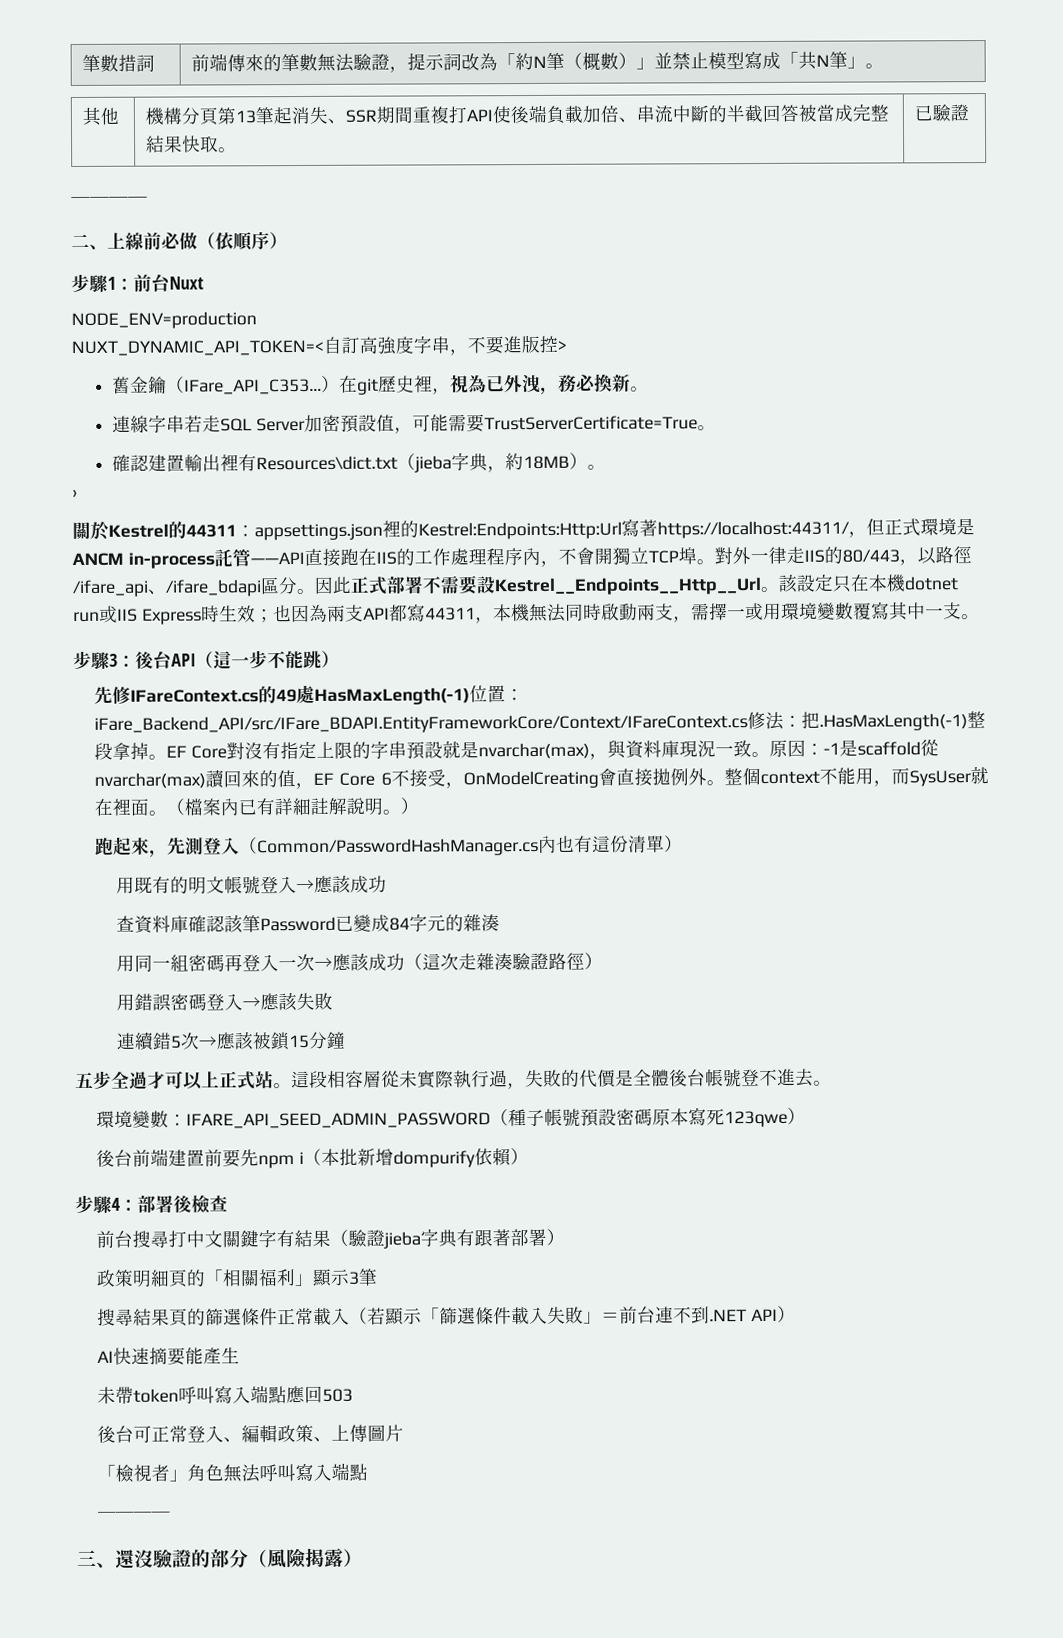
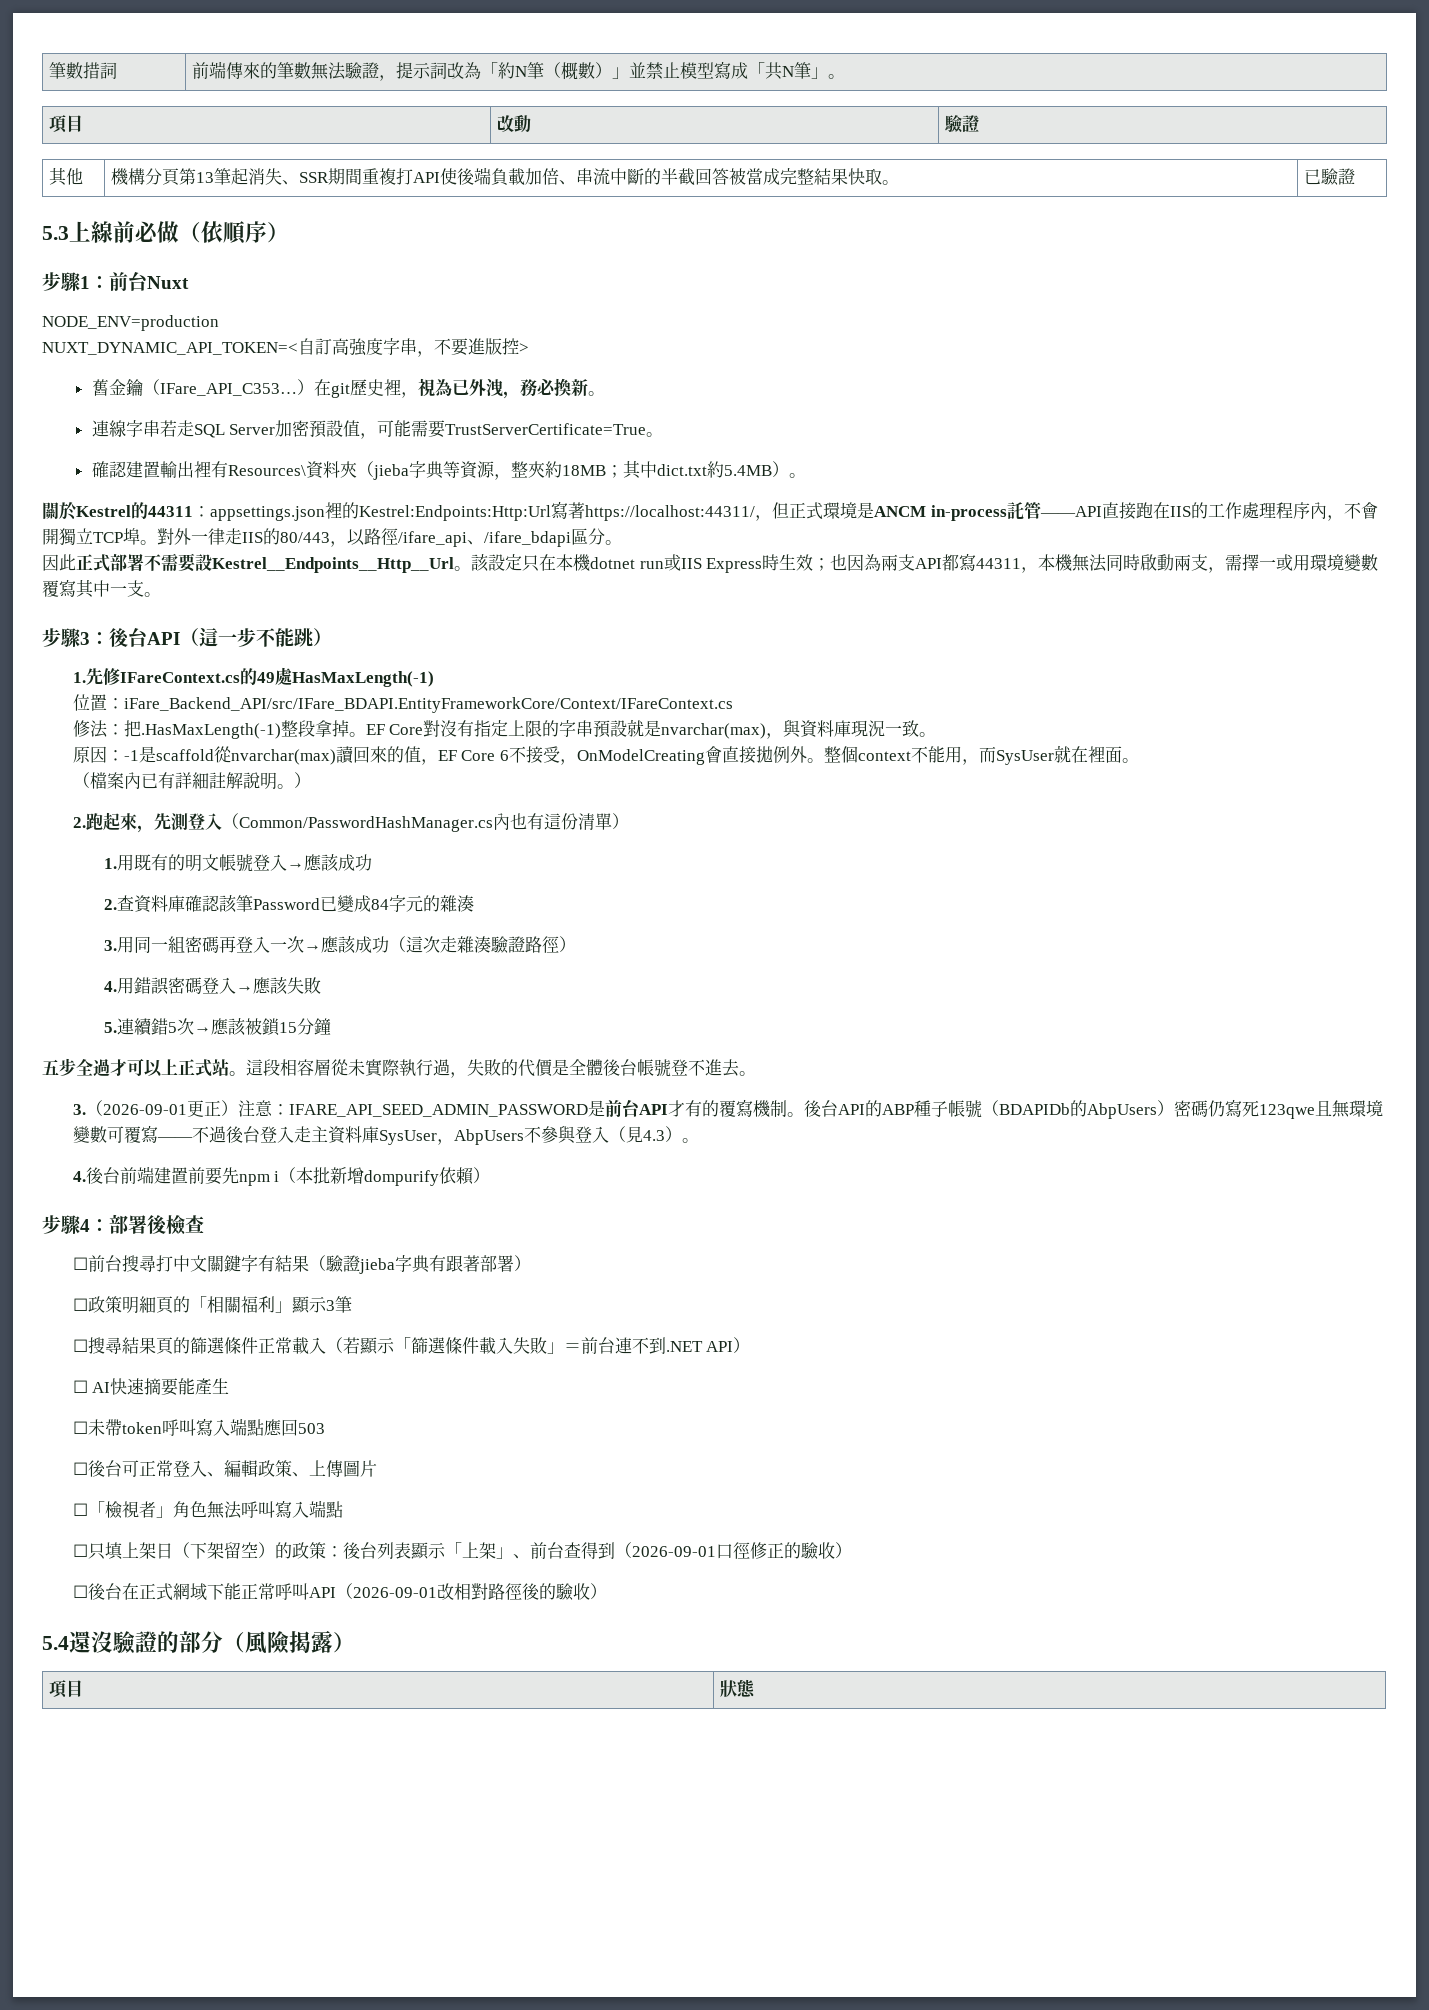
+ 項目 | 改動 | 驗證
  其他 | 機構分頁第13筆起消失、SSR期間重複打API使後端負載加倍、串流中斷的半截回答被當成完整結果快取。 | 已驗證
- ────
- 二、上線前必做（依順序）
+ 5.3上線前必做（依順序）
- 確認建置輸出裡有Resources\dict.txt（jieba字典，約18MB）。
- ›
+ 確認建置輸出裡有Resources\資料夾（jieba字典等資源，整夾約18MB；其中dict.txt約5.4MB）。
- 對外一律走IIS的80/443，以路徑/ifare_api、/ifare_bdapi區分。因此正式部署不需要設Kestrel__Endpoints__Http__Url。
+ 對外一律走IIS的80/443，以路徑/ifare_api、/ifare_bdapi區分。
+ 因此正式部署不需要設Kestrel__Endpoints__Http__Url。
- 先修IFareContext.cs的49處HasMaxLength(-1)位置：iFare_Backend_API/src/IFare_BDAPI.EntityFrameworkCore/Context/IFareContext.cs修法：把.HasMaxLength(-1)整段拿掉。
+ 1.先修IFareContext.cs的49處HasMaxLength(-1)
+ 位置：iFare_Backend_API/src/IFare_BDAPI.EntityFrameworkCore/Context/IFareContext.cs
+ 修法：把.HasMaxLength(-1)整段拿掉。
- EF Core對沒有指定上限的字串預設就是nvarchar(max)，與資料庫現況一致。原因：-1是scaffold從nvarchar(max)讀回來的值，EF Core 6不接受，OnModelCreating會直接拋例外。
+ EF Core對沒有指定上限的字串預設就是nvarchar(max)，與資料庫現況一致。
+ 原因：-1是scaffold從nvarchar(max)讀回來的值，EF Core 6不接受，OnModelCreating會直接拋例外。
- 整個context不能用，而SysUser就在裡面。（檔案內已有詳細註解說明。）
+ 整個context不能用，而SysUser就在裡面。
+ （檔案內已有詳細註解說明。）
- 跑起來，先測登入（Common/PasswordHashManager.cs內也有這份清單）
+ 2.跑起來，先測登入（Common/PasswordHashManager.cs內也有這份清單）
- 用既有的明文帳號登入→應該成功
+ 1.用既有的明文帳號登入→應該成功
- 查資料庫確認該筆Password已變成84字元的雜湊
+ 2.查資料庫確認該筆Password已變成84字元的雜湊
- 用同一組密碼再登入一次→應該成功（這次走雜湊驗證路徑）
+ 3.用同一組密碼再登入一次→應該成功（這次走雜湊驗證路徑）
- 用錯誤密碼登入→應該失敗
+ 4.用錯誤密碼登入→應該失敗
- 連續錯5次→應該被鎖15分鐘
+ 5.連續錯5次→應該被鎖15分鐘
- 環境變數：IFARE_API_SEED_ADMIN_PASSWORD（種子帳號預設密碼原本寫死123qwe）
- 後台前端建置前要先npm i（本批新增dompurify依賴）
+ 3.（2026-09-01更正）注意：IFARE_API_SEED_ADMIN_PASSWORD是前台API才有的覆寫機制。後台API的ABP種子帳號（BDAPIDb的AbpUsers）密碼仍寫死123qwe且無環境變數可覆寫——不過後台登入走主資料庫SysUser，AbpUsers不參與登入（見4.3）。
+ 4.後台前端建置前要先npm i（本批新增dompurify依賴）
- 前台搜尋打中文關鍵字有結果（驗證jieba字典有跟著部署）
+ ☐前台搜尋打中文關鍵字有結果（驗證jieba字典有跟著部署）
- 政策明細頁的「相關福利」顯示3筆
+ ☐政策明細頁的「相關福利」顯示3筆
- 搜尋結果頁的篩選條件正常載入（若顯示「篩選條件載入失敗」＝前台連不到.NET API）
+ ☐搜尋結果頁的篩選條件正常載入（若顯示「篩選條件載入失敗」＝前台連不到.NET API）
- AI快速摘要能產生
+ ☐ AI快速摘要能產生
- 未帶token呼叫寫入端點應回503
+ ☐未帶token呼叫寫入端點應回503
- 後台可正常登入、編輯政策、上傳圖片
+ ☐後台可正常登入、編輯政策、上傳圖片
- 「檢視者」角色無法呼叫寫入端點
- ────
- 三、還沒驗證的部分（風險揭露）
+ ☐「檢視者」角色無法呼叫寫入端點
+ ☐只填上架日（下架留空）的政策：後台列表顯示「上架」、前台查得到（2026-09-01口徑修正的驗收）
+ ☐後台在正式網域下能正常呼叫API（2026-09-01改相對路徑後的驗收）
+ 5.4還沒驗證的部分（風險揭露）
+ 項目 | 狀態

